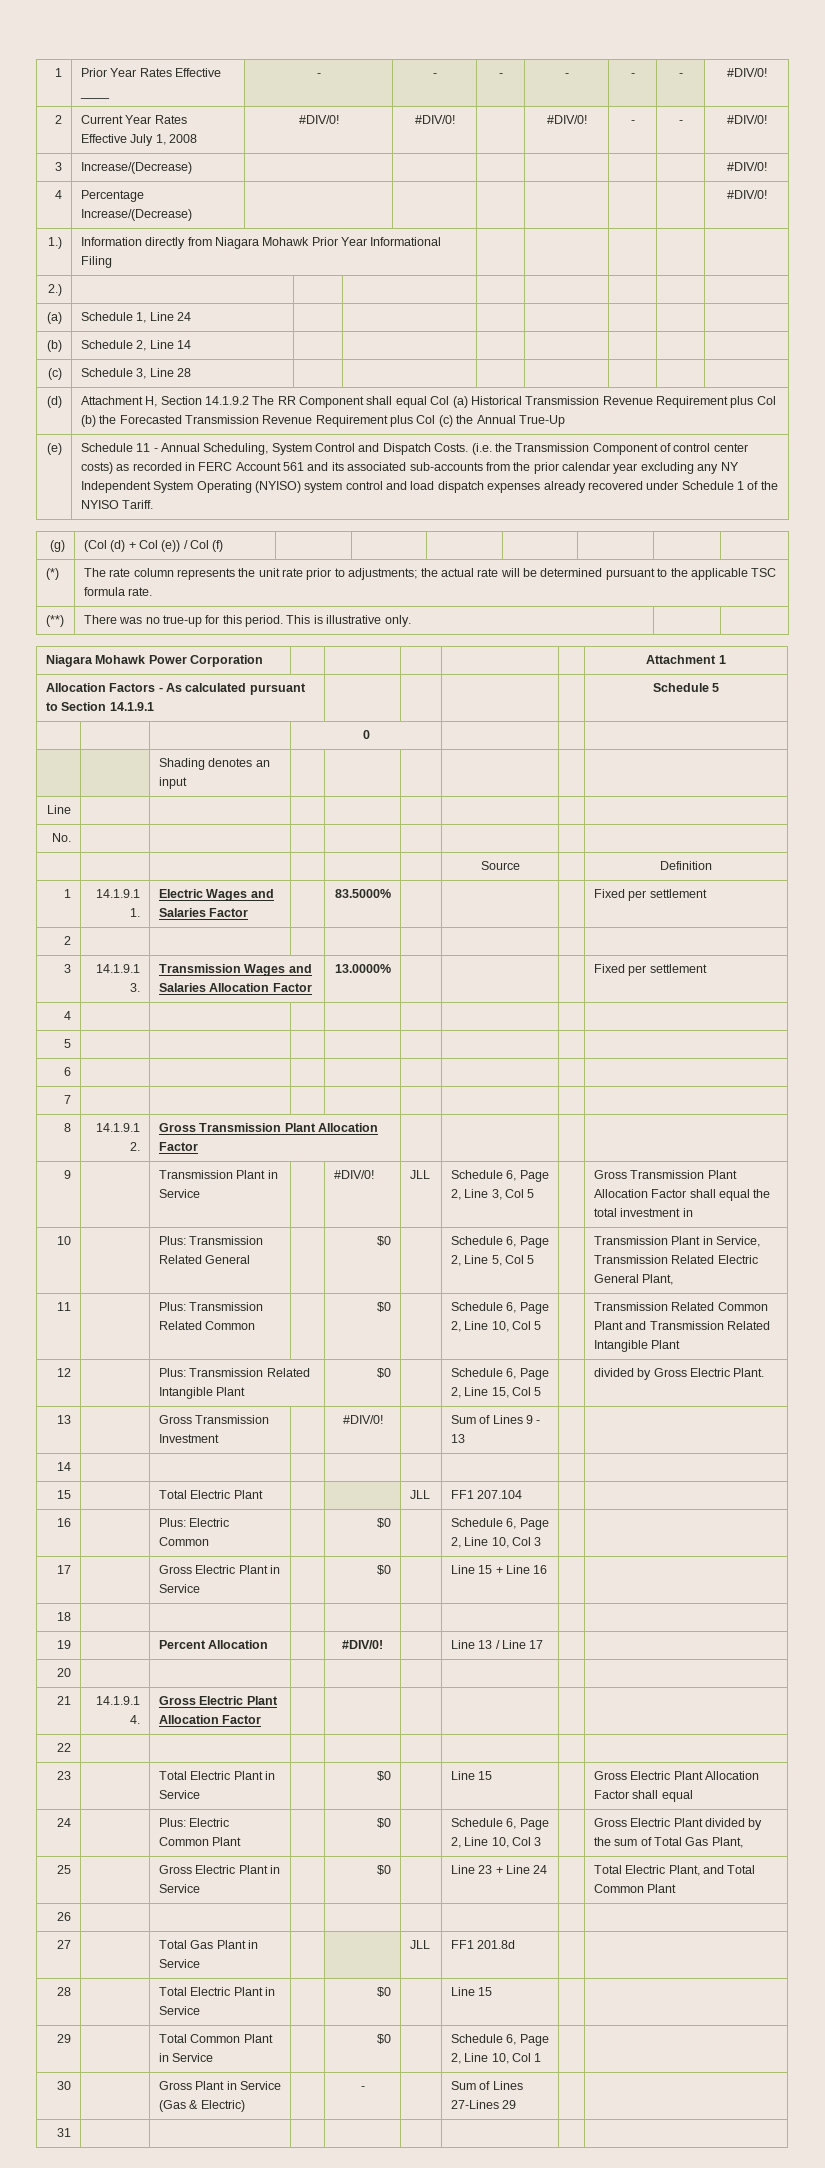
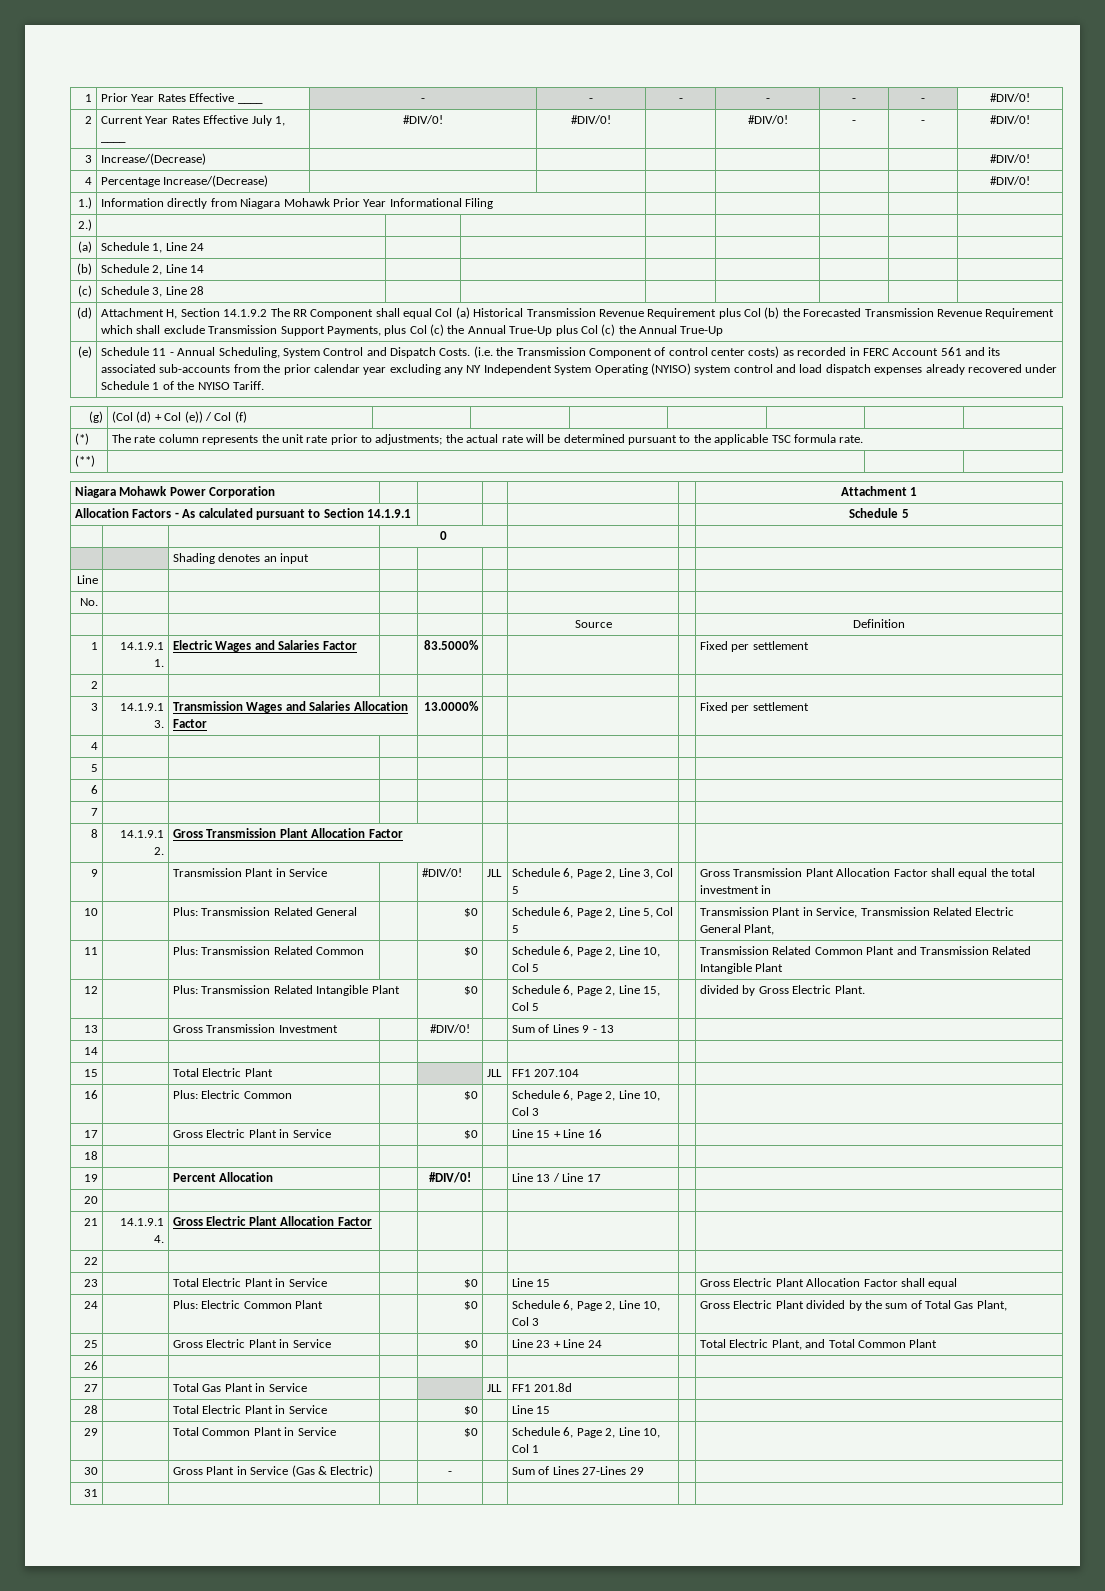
- 2 | Current Year Rates Effective July 1, 2008 | #DIV/0! | #DIV/0! | | #DIV/0! | - | - | #DIV/0!
+ 2 | Current Year Rates Effective July 1, ____ | #DIV/0! | #DIV/0! | | #DIV/0! | - | - | #DIV/0!
- Attachment H, Section 14.1.9.2 The RR Component shall equal Col (a) Historical Transmission Revenue Requirement plus Col (b) the Forecasted Transmission Revenue Requirement plus Col (c) the Annual True-Up
+ Attachment H, Section 14.1.9.2 The RR Component shall equal Col (a) Historical Transmission Revenue Requirement plus Col (b) the Forecasted Transmission Revenue Requirement which shall exclude Transmission Support Payments, plus Col (c) the Annual True-Up plus Col (c) the Annual True-Up
- (**) | There was no true-up for this period. This is illustrative only. | |
+ (**) | | |

